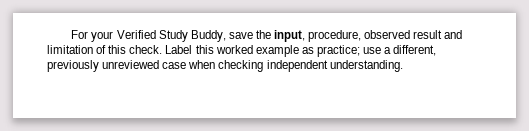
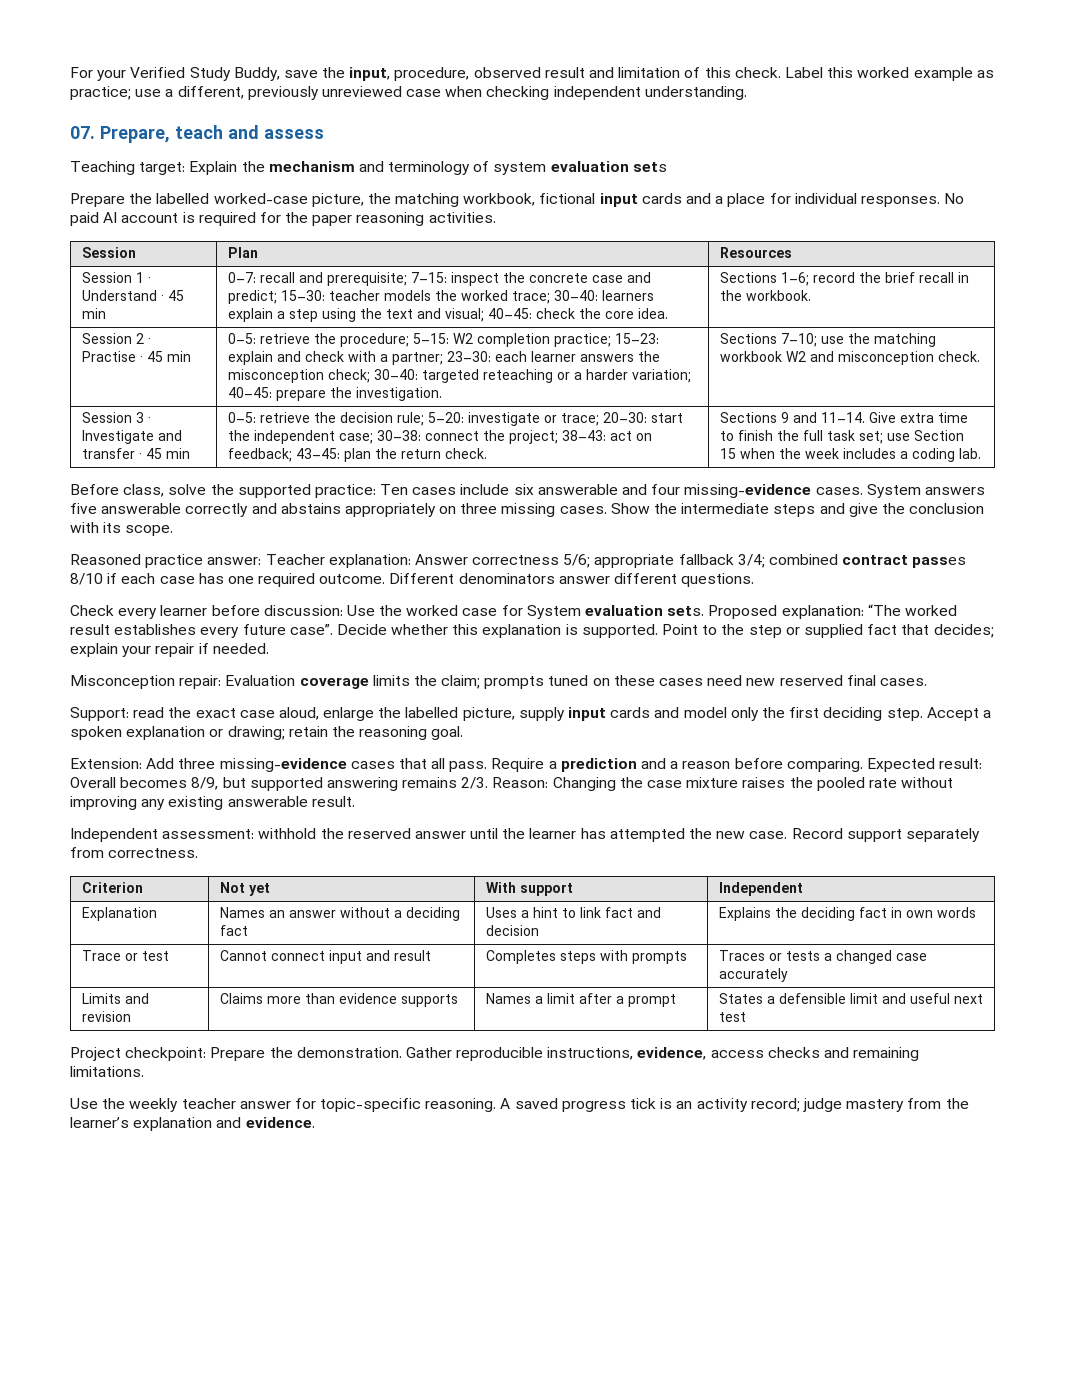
+ 07. Prepare, teach and assess
+ Teaching target: Explain the mechanism and terminology of system evaluation sets
+ Prepare the labelled worked-case picture, the matching workbook, fictional input cards and a place for individual responses. No paid AI account is required for the paper reasoning activities.
+ Session | Plan | Resources
+ Session 1 · Understand · 45 min | 0–7: recall and prerequisite; 7–15: inspect the concrete case and predict; 15–30: teacher models the worked trace; 30–40: learners explain a step using the text and visual; 40–45: check the core idea. | Sections 1–6; record the brief recall in the workbook.
+ Session 2 · Practise · 45 min | 0–5: retrieve the procedure; 5–15: W2 completion practice; 15–23: explain and check with a partner; 23–30: each learner answers the misconception check; 30–40: targeted reteaching or a harder variation; 40–45: prepare the investigation. | Sections 7–10; use the matching workbook W2 and misconception check.
+ Session 3 · Investigate and transfer · 45 min | 0–5: retrieve the decision rule; 5–20: investigate or trace; 20–30: start the independent case; 30–38: connect the project; 38–43: act on feedback; 43–45: plan the return check. | Sections 9 and 11–14. Give extra time to finish the full task set; use Section 15 when the week includes a coding lab.
+ Before class, solve the supported practice: Ten cases include six answerable and four missing-evidence cases. System answers five answerable correctly and abstains appropriately on three missing cases. Show the intermediate steps and give the conclusion with its scope.
+ Reasoned practice answer: Teacher explanation: Answer correctness 5/6; appropriate fallback 3/4; combined contract passes 8/10 if each case has one required outcome. Different denominators answer different questions.
+ Check every learner before discussion: Use the worked case for System evaluation sets. Proposed explanation: “The worked result establishes every future case”. Decide whether this explanation is supported. Point to the step or supplied fact that decides; explain your repair if needed.
+ Misconception repair: Evaluation coverage limits the claim; prompts tuned on these cases need new reserved final cases.
+ Support: read the exact case aloud, enlarge the labelled picture, supply input cards and model only the first deciding step. Accept a spoken explanation or drawing; retain the reasoning goal.
+ Extension: Add three missing-evidence cases that all pass. Require a prediction and a reason before comparing. Expected result: Overall becomes 8/9, but supported answering remains 2/3. Reason: Changing the case mixture raises the pooled rate without improving any existing answerable result.
+ Independent assessment: withhold the reserved answer until the learner has attempted the new case. Record support separately from correctness.
+ Criterion | Not yet | With support | Independent
+ Explanation | Names an answer without a deciding fact | Uses a hint to link fact and decision | Explains the deciding fact in own words
+ Trace or test | Cannot connect input and result | Completes steps with prompts | Traces or tests a changed case accurately
+ Limits and revision | Claims more than evidence supports | Names a limit after a prompt | States a defensible limit and useful next test
+ Project checkpoint: Prepare the demonstration. Gather reproducible instructions, evidence, access checks and remaining limitations.
+ Use the weekly teacher answer for topic-specific reasoning. A saved progress tick is an activity record; judge mastery from the learner’s explanation and evidence.

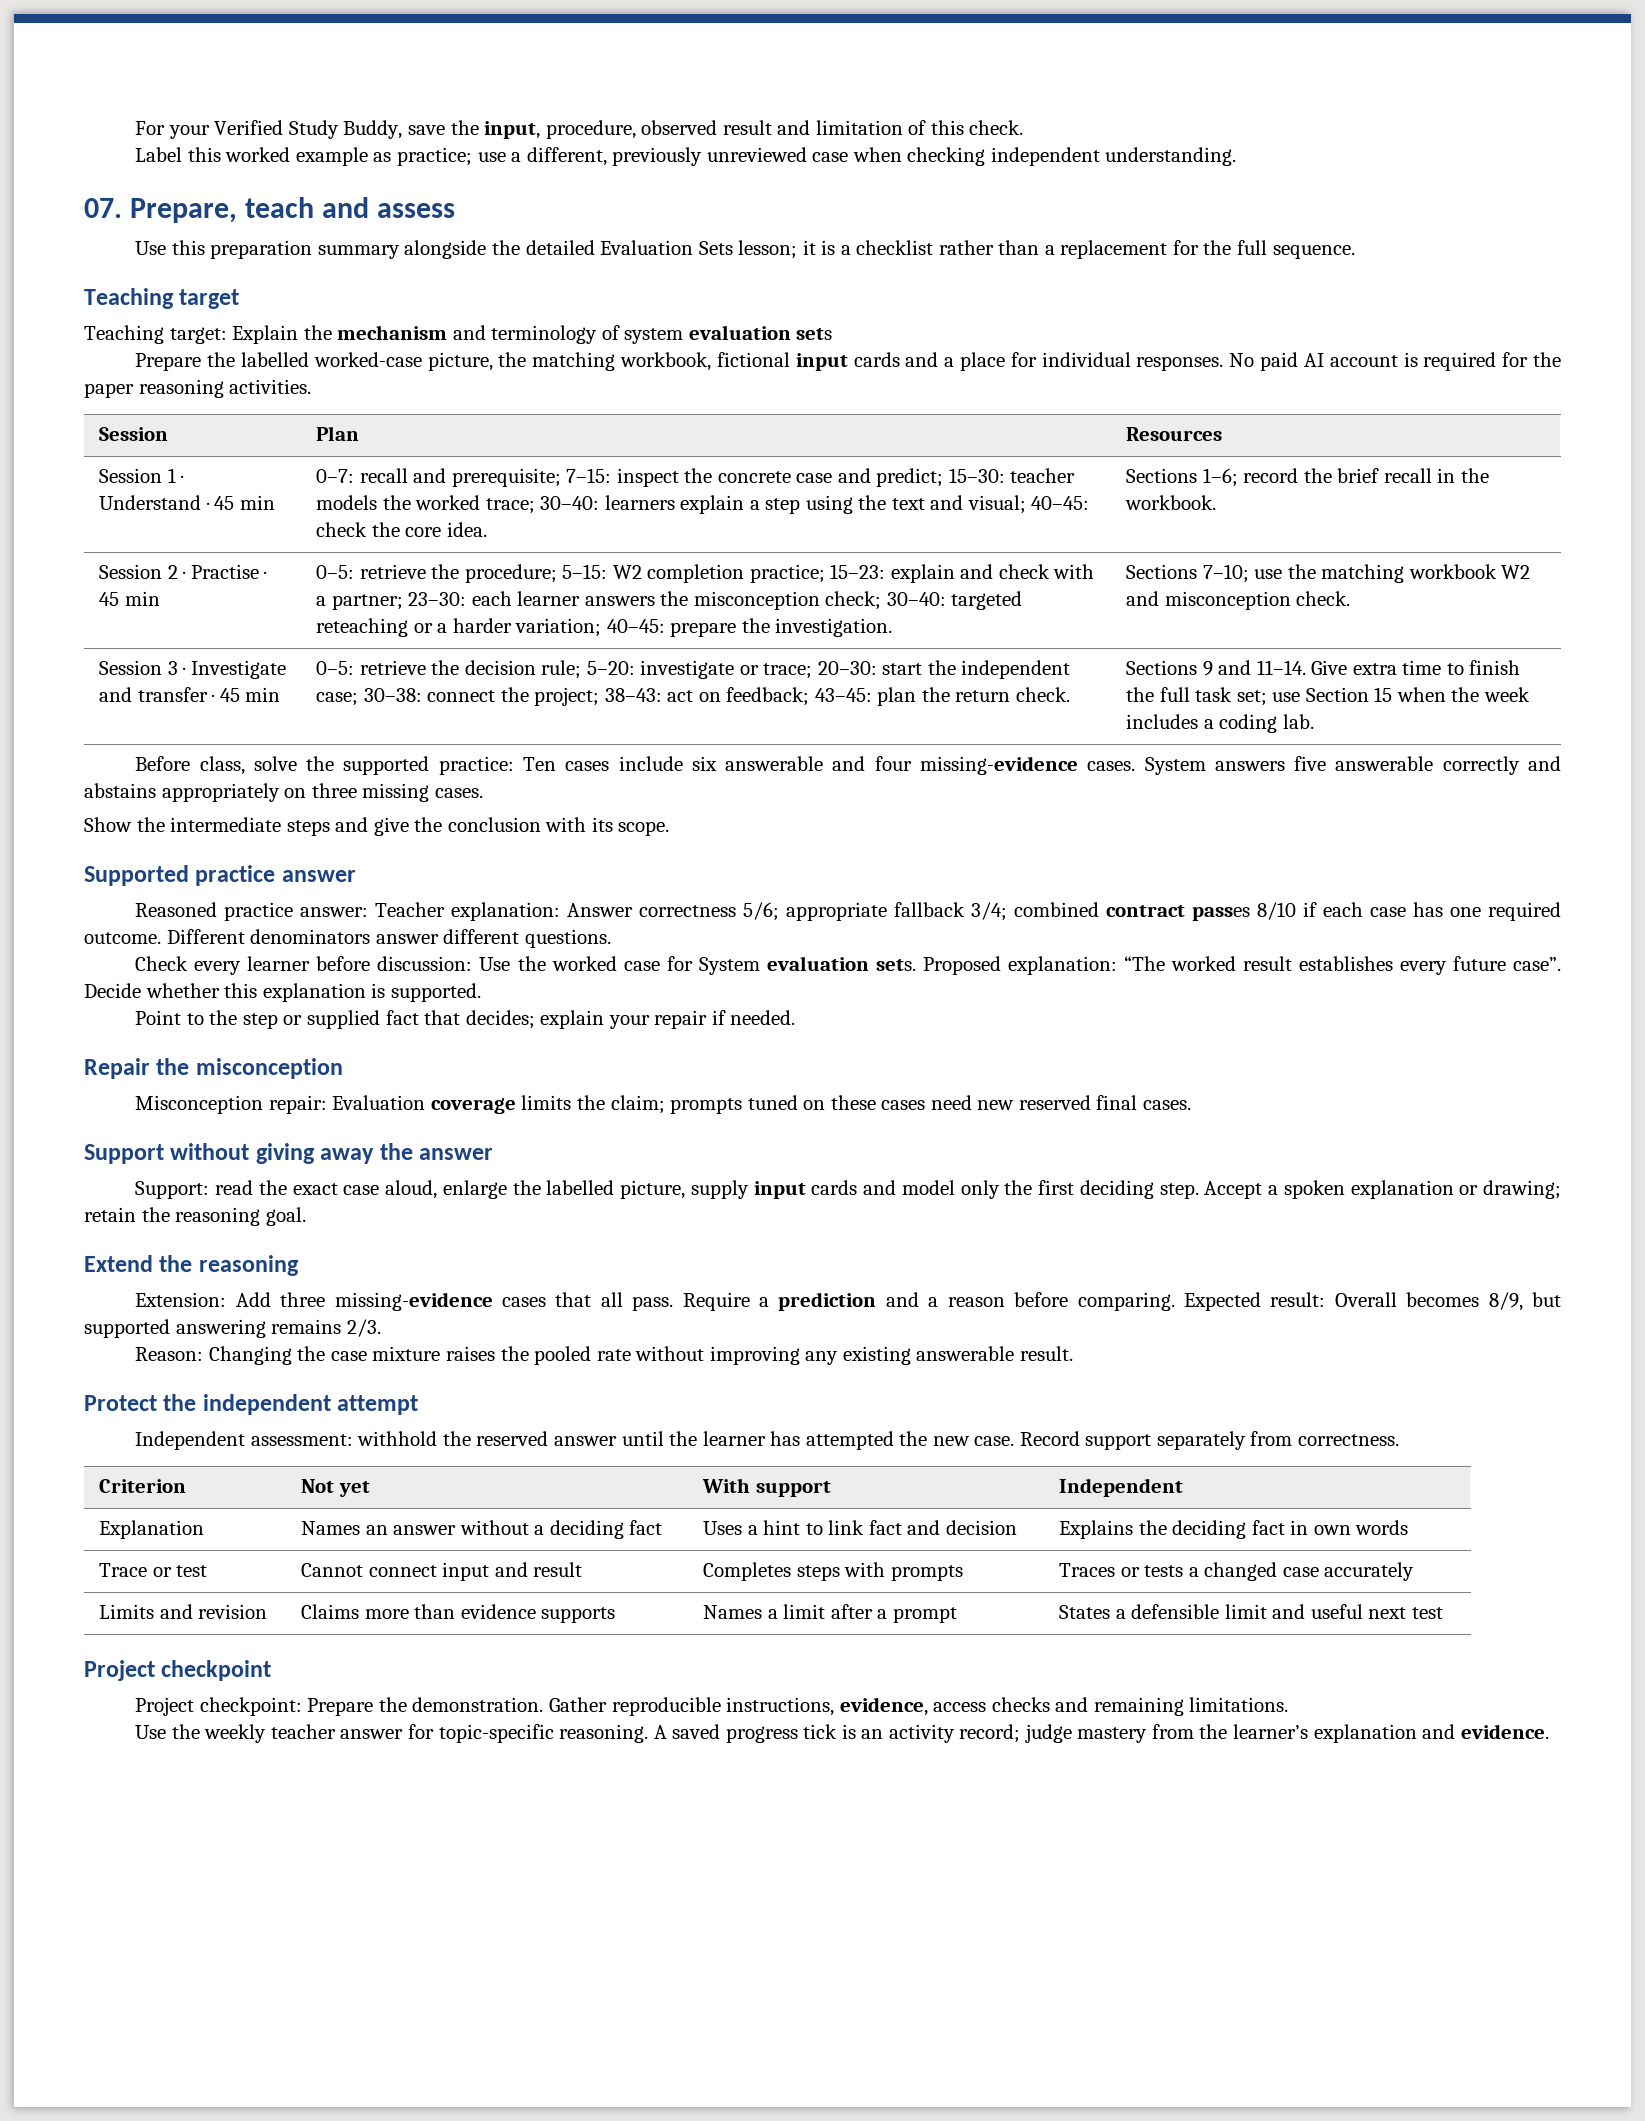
- For your Verified Study Buddy, save the input, procedure, observed result and limitation of this check. Label this worked example as practice; use a different, previously unreviewed case when checking independent understanding.
+ For your Verified Study Buddy, save the input, procedure, observed result and limitation of this check.
+ Label this worked example as practice; use a different, previously unreviewed case when checking independent understanding.
+ Use this preparation summary alongside the detailed Evaluation Sets lesson; it is a checklist rather than a replacement for the full sequence.
+ Teaching target
- System answers five answerable correctly and abstains appropriately on three missing cases. Show the intermediate steps and give the conclusion with its scope.
+ System answers five answerable correctly and abstains appropriately on three missing cases.
+ Show the intermediate steps and give the conclusion with its scope.
+ Supported practice answer
- Decide whether this explanation is supported. Point to the step or supplied fact that decides; explain your repair if needed.
+ Decide whether this explanation is supported.
+ Point to the step or supplied fact that decides; explain your repair if needed.
+ Repair the misconception
+ Support without giving away the answer
+ Extend the reasoning
- Expected result: Overall becomes 8/9, but supported answering remains 2/3. Reason: Changing the case mixture raises the pooled rate without improving any existing answerable result.
+ Expected result: Overall becomes 8/9, but supported answering remains 2/3.
+ Reason: Changing the case mixture raises the pooled rate without improving any existing answerable result.
+ Protect the independent attempt
+ Project checkpoint

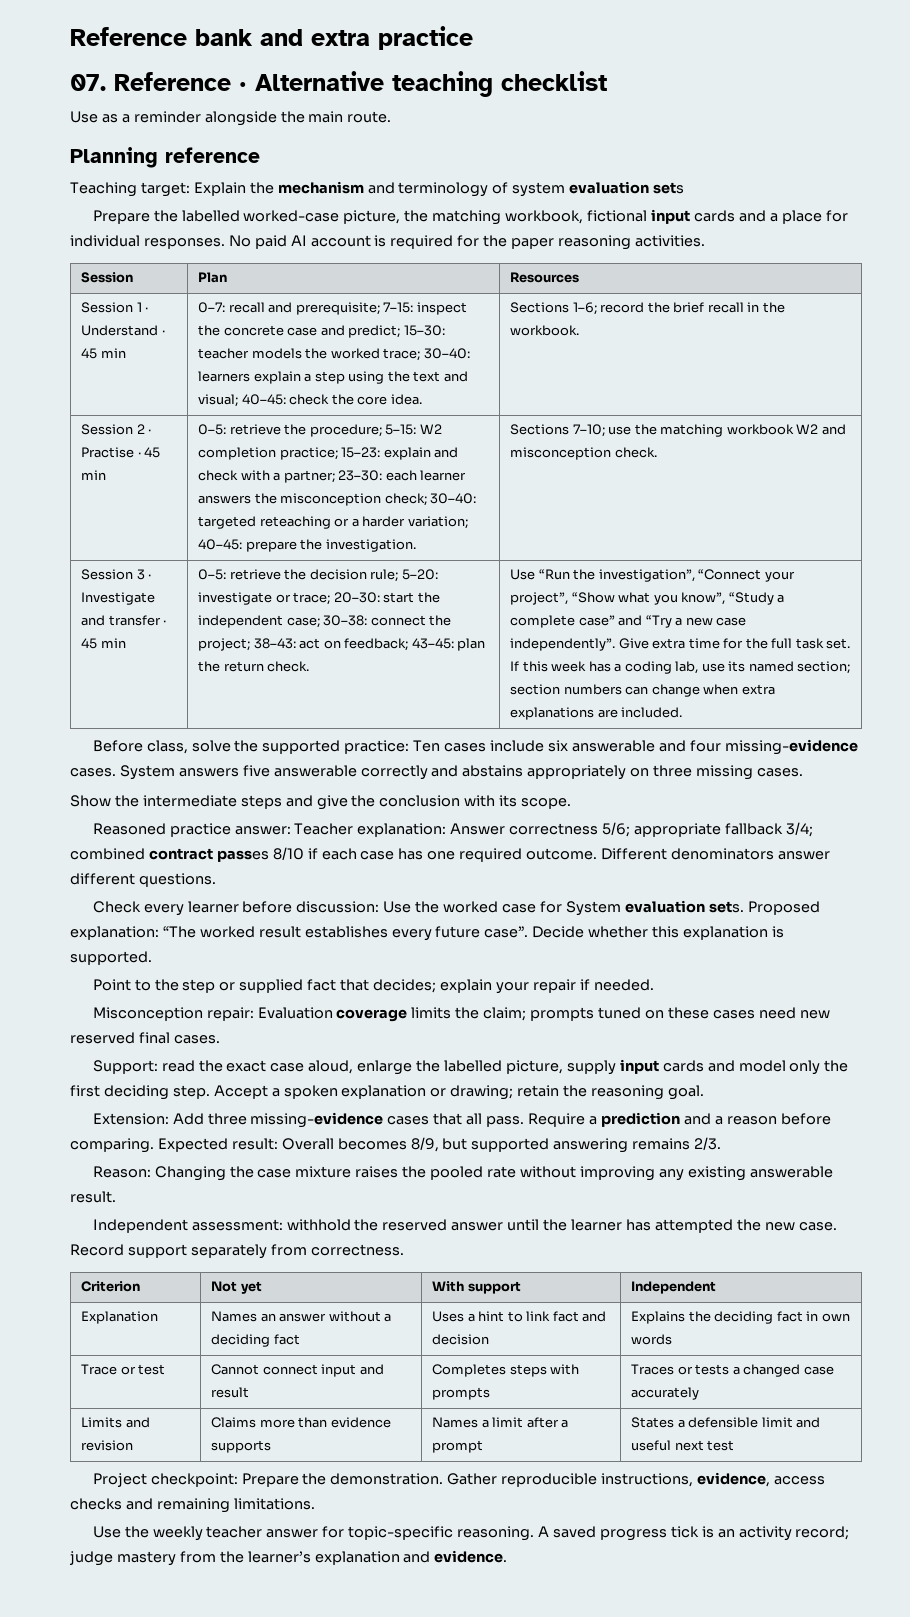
- For your Verified Study Buddy, save the input, procedure, observed result and limitation of this check.
- Label this worked example as practice; use a different, previously unreviewed case when checking independent understanding.
- 07. Prepare, teach and assess
- Use this preparation summary alongside the detailed Evaluation Sets lesson; it is a checklist rather than a replacement for the full sequence.
- Teaching target
+ Reference bank and extra practice
+ 07. Reference · Alternative teaching checklist
+ Use as a reminder alongside the main route.
+ Planning reference
- Sections 9 and 11–14.
+ Use “Run the investigation”, “Connect your project”, “Show what you know”, “Study a complete case” and “Try a new case independently”.
- Give extra time to finish the full task set; use Section 15 when the week includes a coding lab.
+ Give extra time for the full task set. If this week has a coding lab, use its named section; section numbers can change when extra explanations are included.
- Supported practice answer
- Repair the misconception
- Support without giving away the answer
- Extend the reasoning
- Protect the independent attempt
- Project checkpoint

